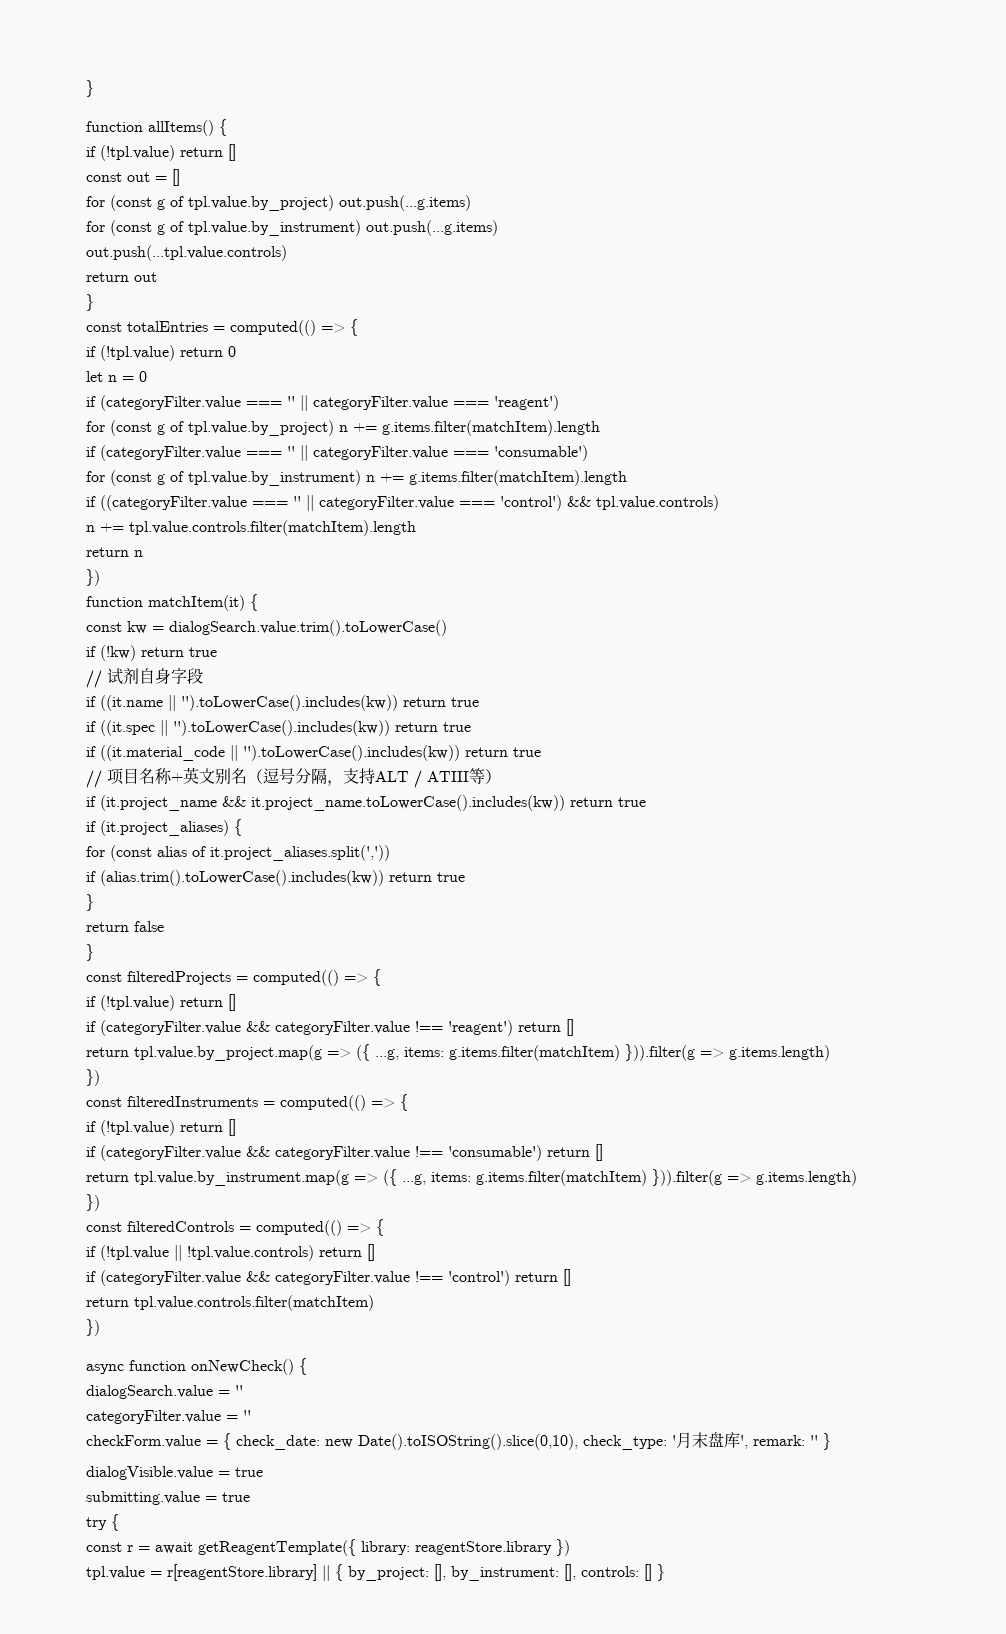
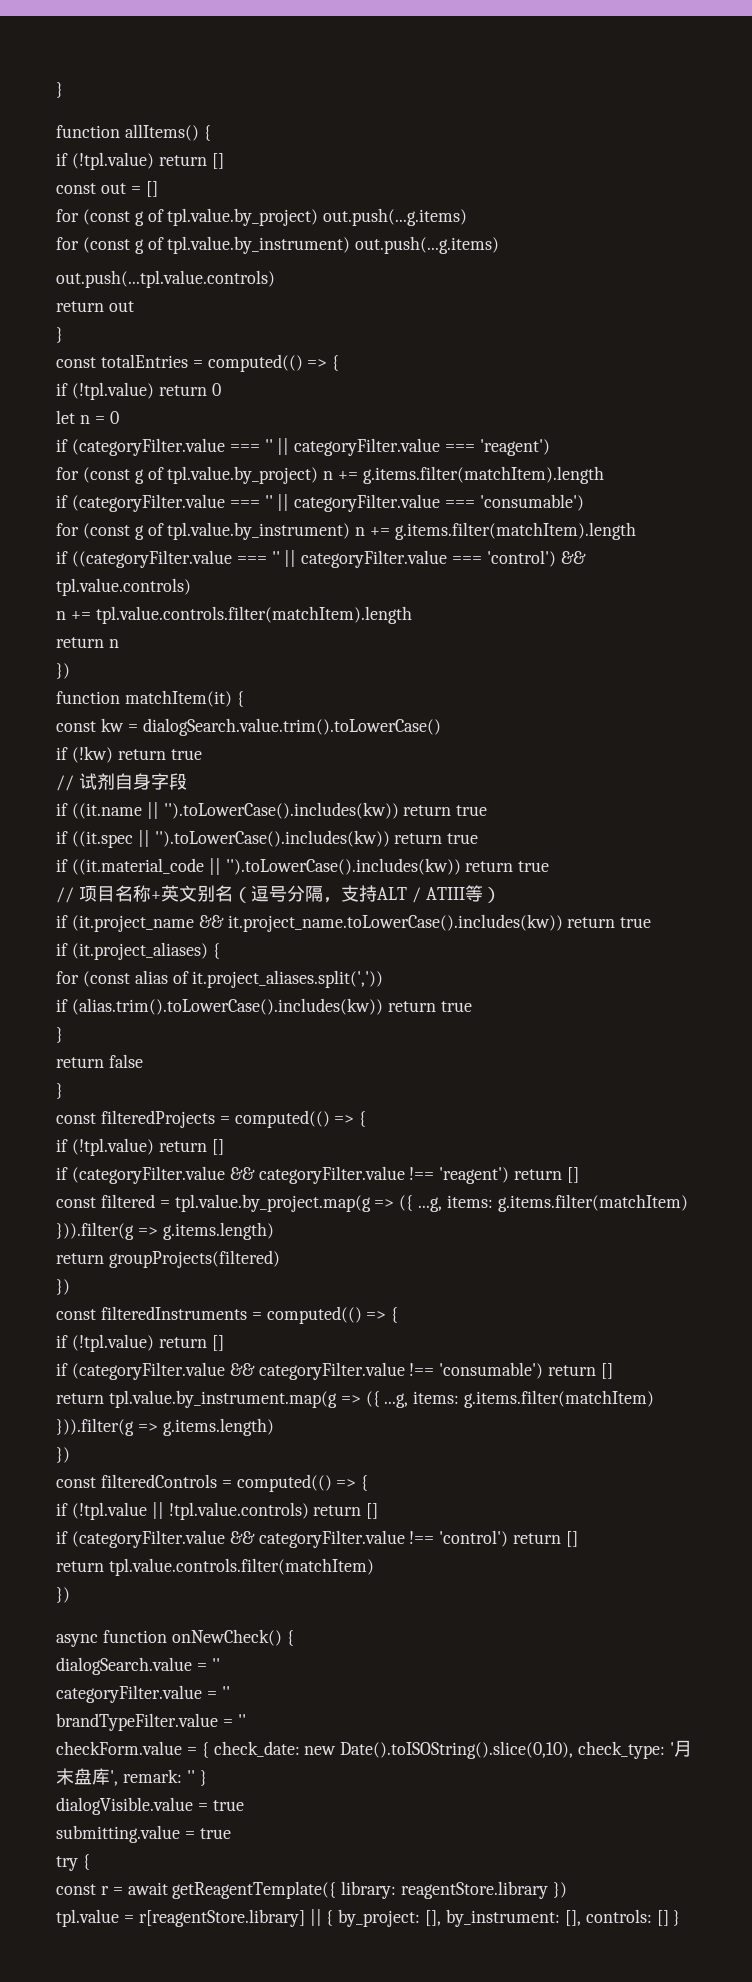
- return tpl.value.by_project.map(g => ({ ...g, items: g.items.filter(matchItem) })).filter(g => g.items.length)
+ const filtered = tpl.value.by_project.map(g => ({ ...g, items: g.items.filter(matchItem) })).filter(g => g.items.length)
+ return groupProjects(filtered)
+ brandTypeFilter.value = ''

